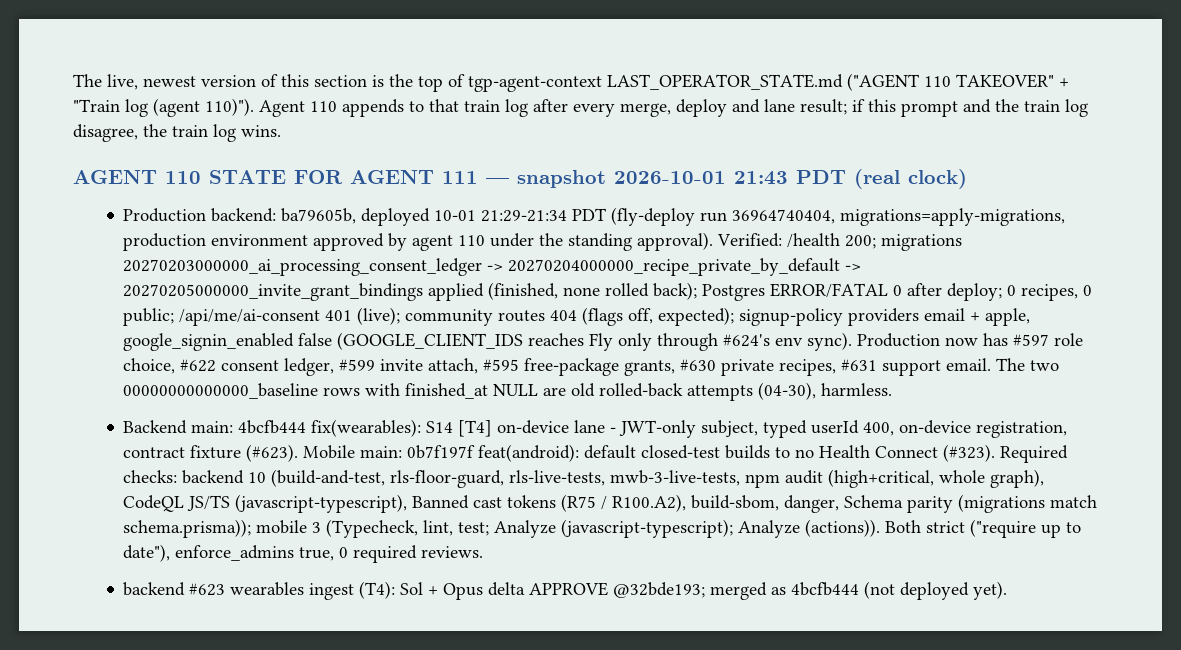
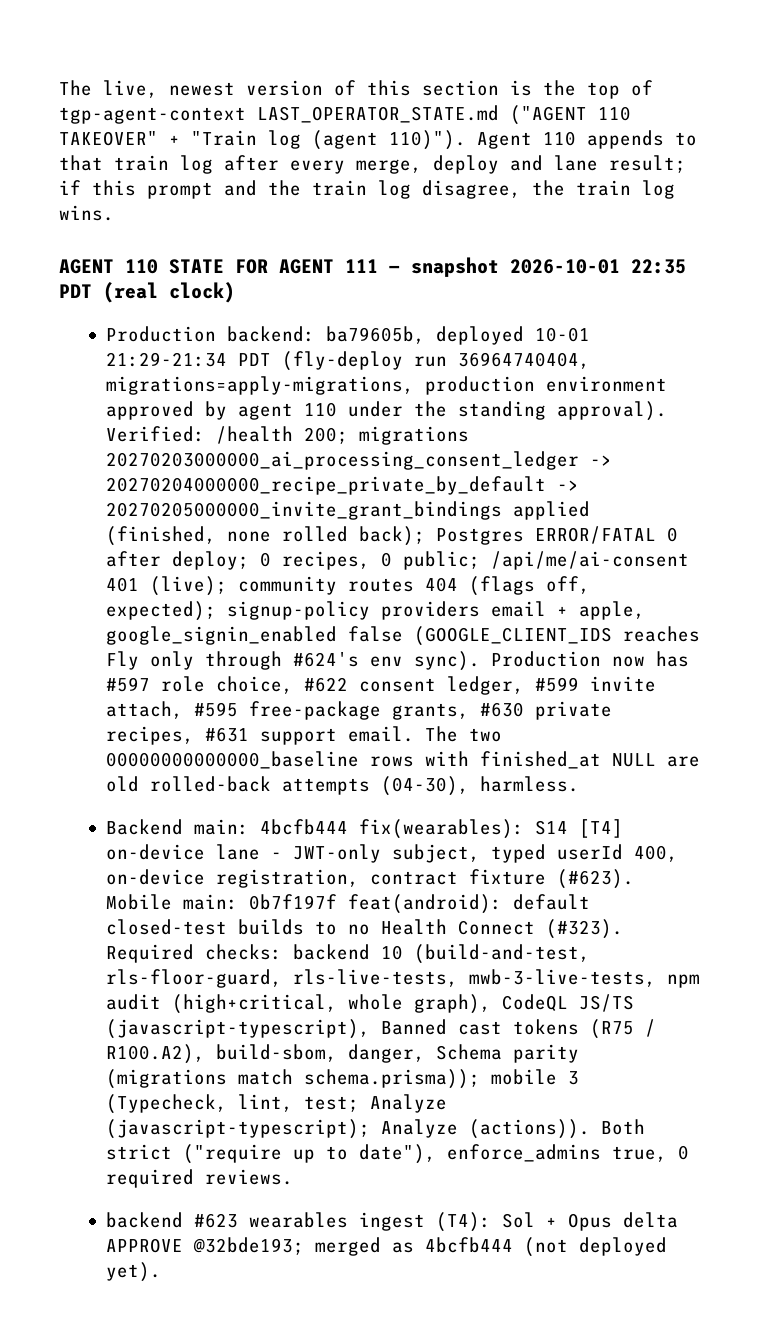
- AGENT 110 STATE FOR AGENT 111 — snapshot 2026-10-01 21:43 PDT (real clock)
+ AGENT 110 STATE FOR AGENT 111 — snapshot 2026-10-01 22:35 PDT (real clock)

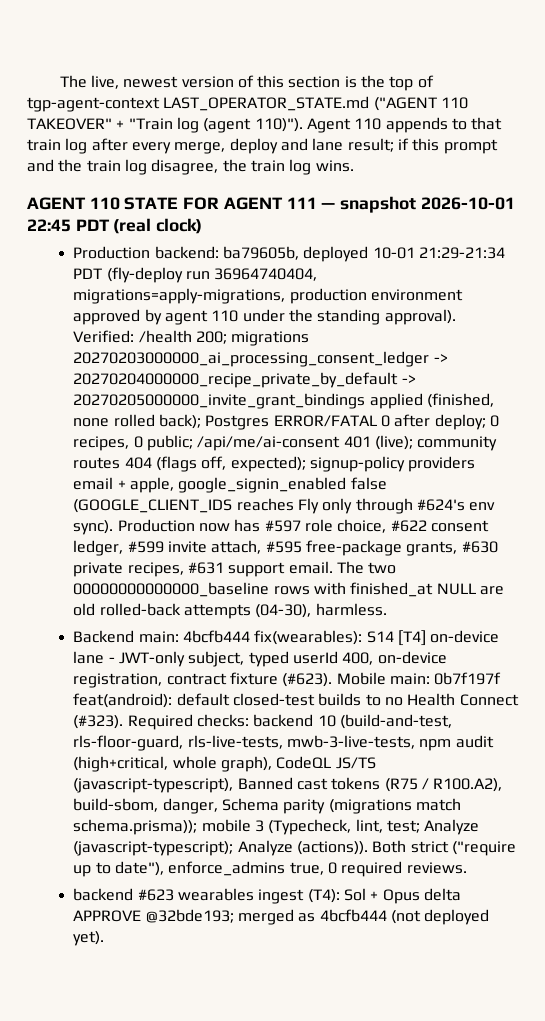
- AGENT 110 STATE FOR AGENT 111 — snapshot 2026-10-01 22:35 PDT (real clock)
+ AGENT 110 STATE FOR AGENT 111 — snapshot 2026-10-01 22:45 PDT (real clock)

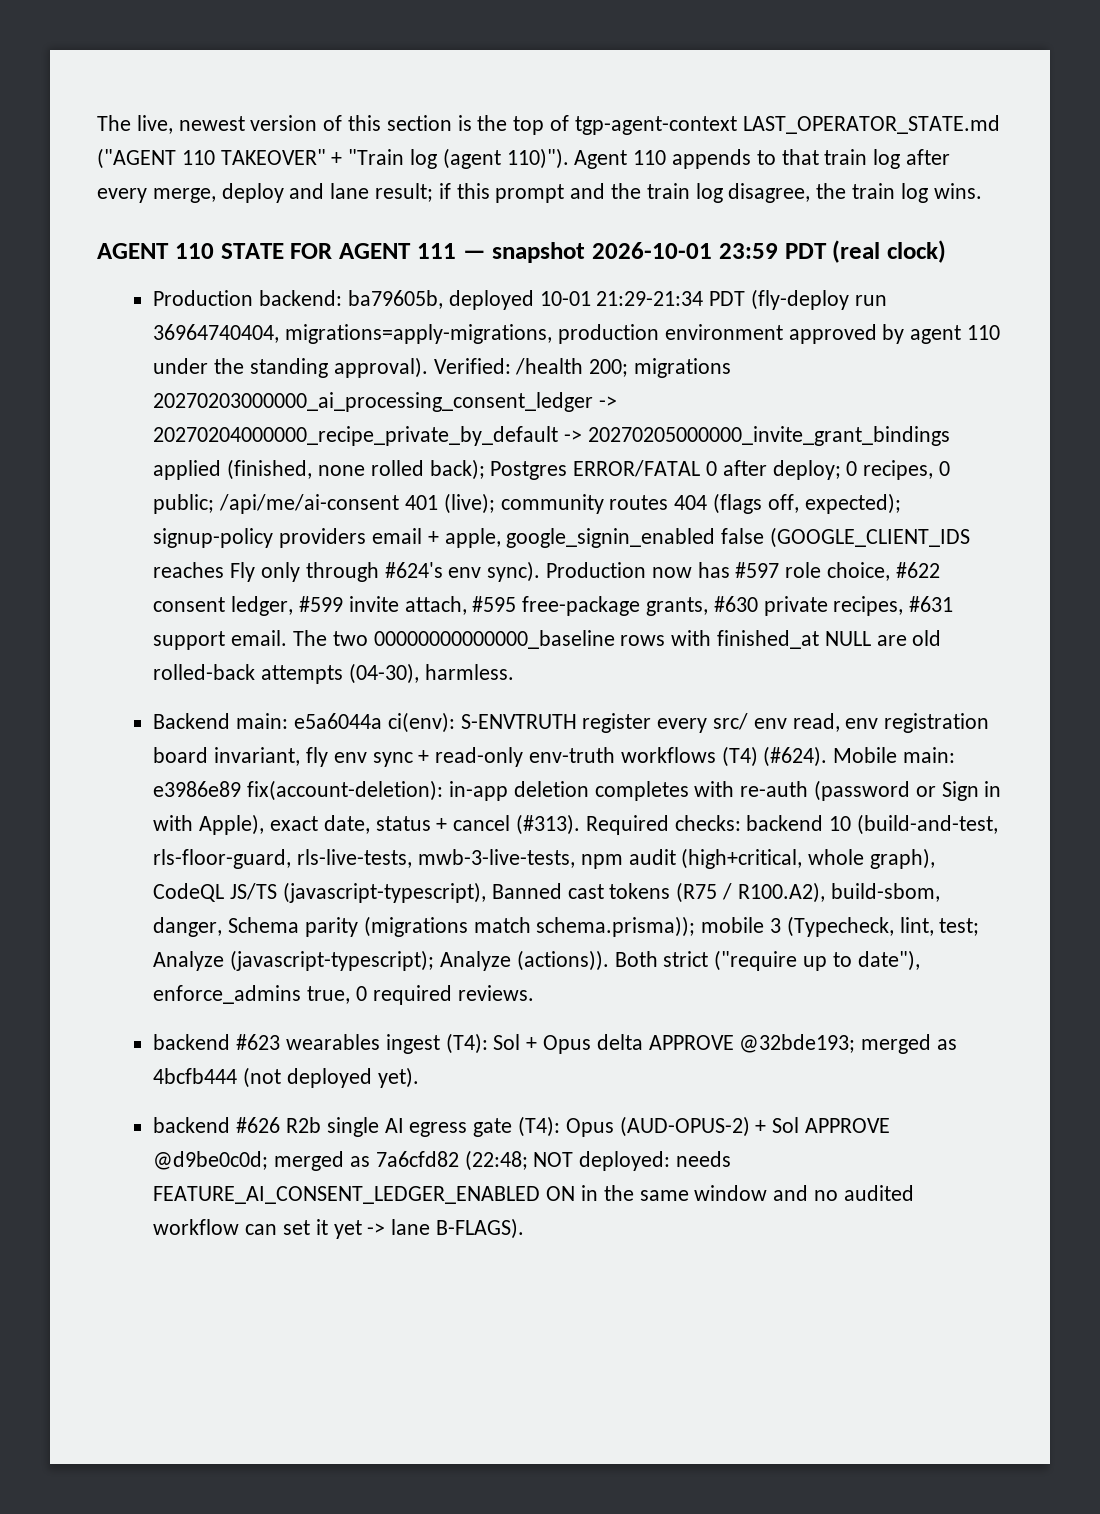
- AGENT 110 STATE FOR AGENT 111 — snapshot 2026-10-01 22:45 PDT (real clock)
+ AGENT 110 STATE FOR AGENT 111 — snapshot 2026-10-01 23:59 PDT (real clock)
- Backend main: 4bcfb444 fix(wearables): S14 [T4] on-device lane - JWT-only subject, typed userId 400, on-device registration, contract fixture (#623). Mobile main: 0b7f197f feat(android): default closed-test builds to no Health Connect (#323).
+ Backend main: e5a6044a ci(env): S-ENVTRUTH register every src/ env read, env registration board invariant, fly env sync + read-only env-truth workflows (T4) (#624). Mobile main: e3986e89 fix(account-deletion): in-app deletion completes with re-auth (password or Sign in with Apple), exact date, status + cancel (#313).
+ backend #626 R2b single AI egress gate (T4): Opus (AUD-OPUS-2) + Sol APPROVE @d9be0c0d; merged as 7a6cfd82 (22:48; NOT deployed: needs FEATURE_AI_CONSENT_LEDGER_ENABLED ON in the same window and no audited workflow can set it yet -> lane B-FLAGS).

